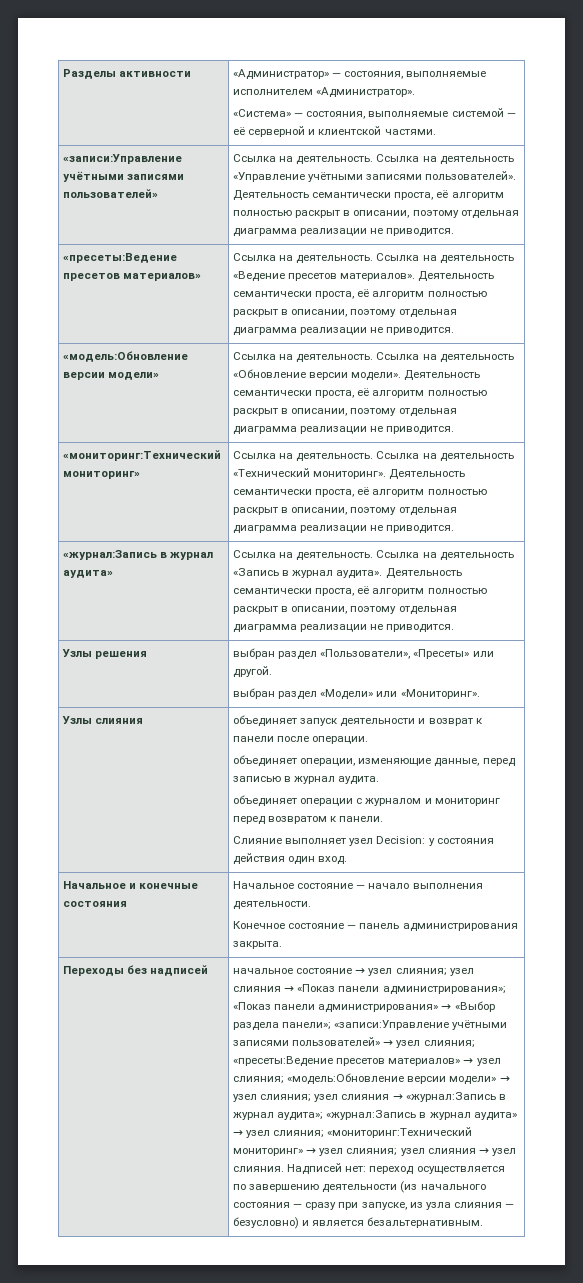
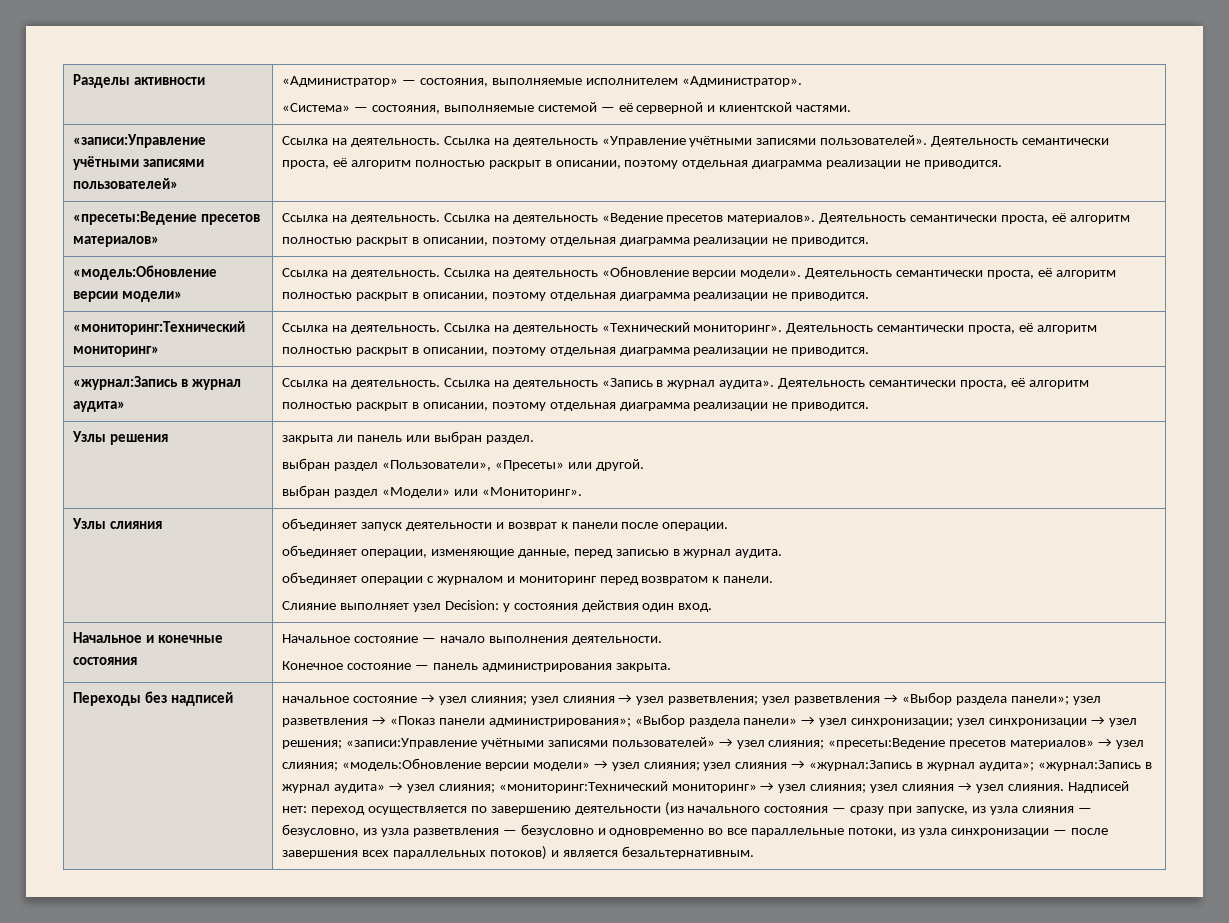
- Узлы решения | выбран раздел «Пользователи», «Пресеты» или другой.
+ Узлы решения | закрыта ли панель или выбран раздел.
+ выбран раздел «Пользователи», «Пресеты» или другой.
- начальное состояние → узел слияния; узел слияния → «Показ панели администрирования»; «Показ панели администрирования» → «Выбор раздела панели»; «записи:Управление учётными записями пользователей» → узел слияния; «пресеты:Ведение пресетов материалов» → узел слияния; «модель:Обновление версии модели» → узел слияния; узел слияния → «журнал:Запись в журнал аудита»; «журнал:Запись в журнал аудита» → узел слияния; «мониторинг:Технический мониторинг» → узел слияния; узел слияния → узел слияния.
+ начальное состояние → узел слияния; узел слияния → узел разветвления; узел разветвления → «Выбор раздела панели»; узел разветвления → «Показ панели администрирования»; «Выбор раздела панели» → узел синхронизации; узел синхронизации → узел решения; «записи:Управление учётными записями пользователей» → узел слияния; «пресеты:Ведение пресетов материалов» → узел слияния; «модель:Обновление версии модели» → узел слияния; узел слияния → «журнал:Запись в журнал аудита»; «журнал:Запись в журнал аудита» → узел слияния; «мониторинг:Технический мониторинг» → узел слияния; узел слияния → узел слияния.
- Надписей нет: переход осуществляется по завершению деятельности (из начального состояния — сразу при запуске, из узла слияния — безусловно) и является безальтернативным.
+ Надписей нет: переход осуществляется по завершению деятельности (из начального состояния — сразу при запуске, из узла слияния — безусловно, из узла разветвления — безусловно и одновременно во все параллельные потоки, из узла синхронизации — после завершения всех параллельных потоков) и является безальтернативным.

